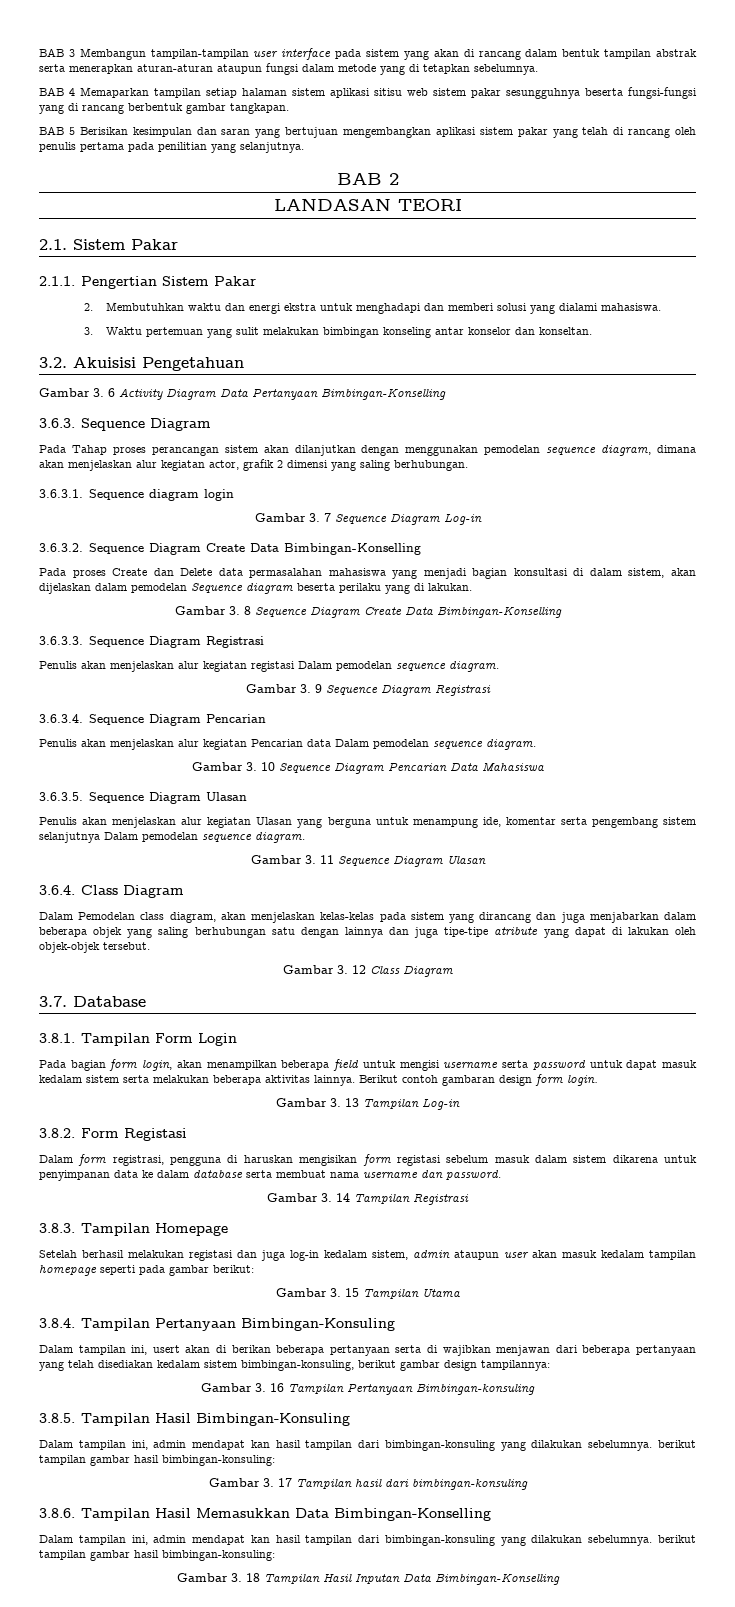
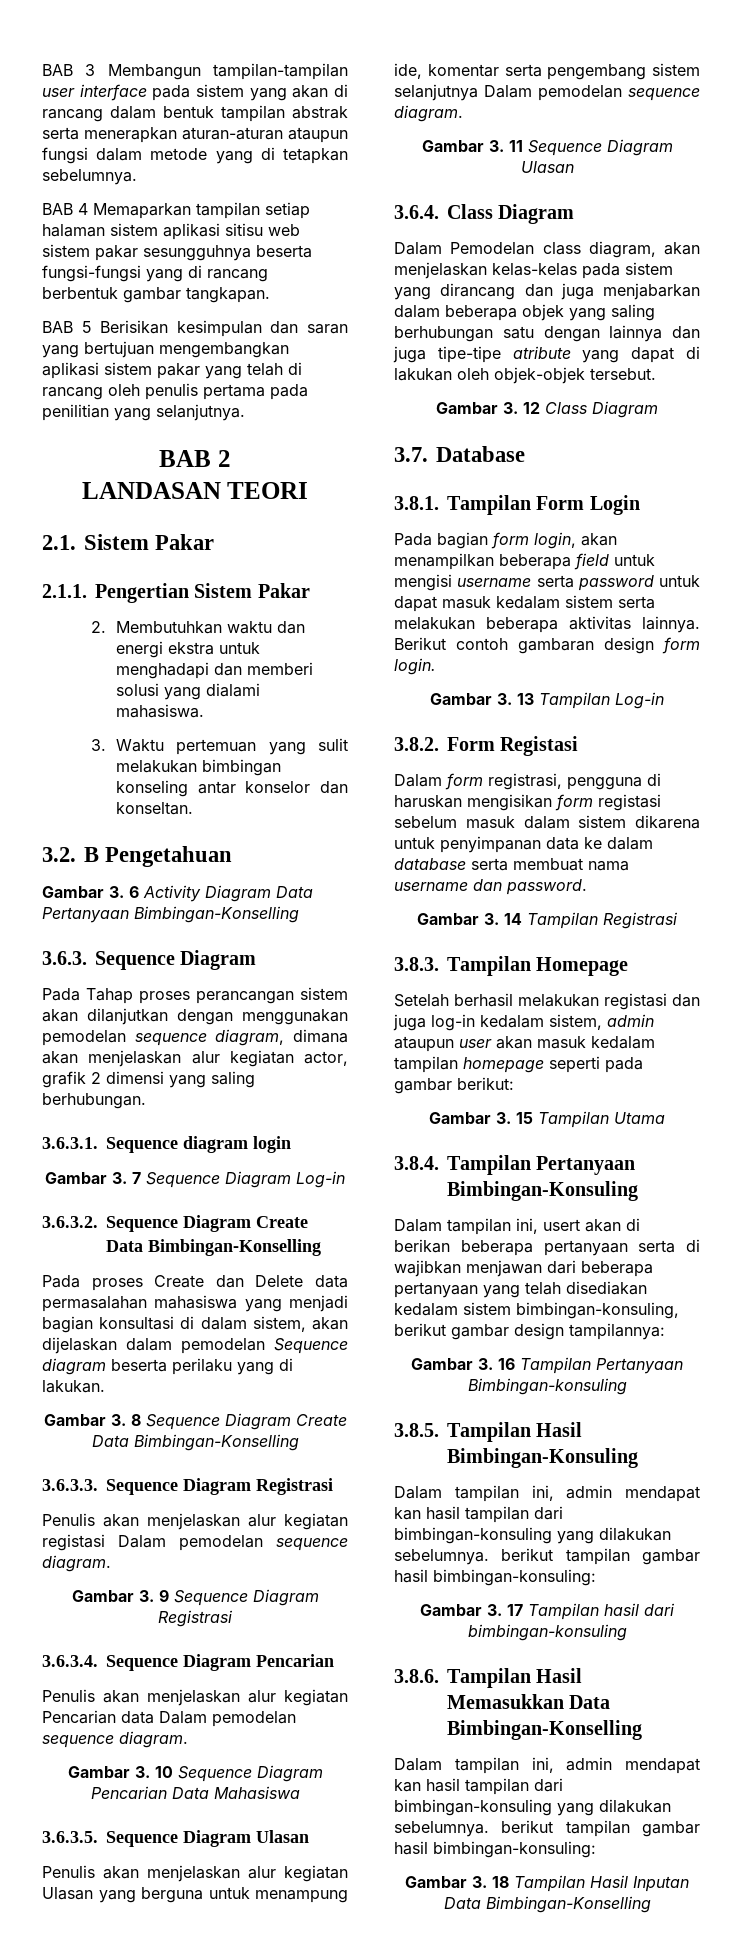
- 3.2. Akuisisi Pengetahuan
+ 3.2. B Pengetahuan

